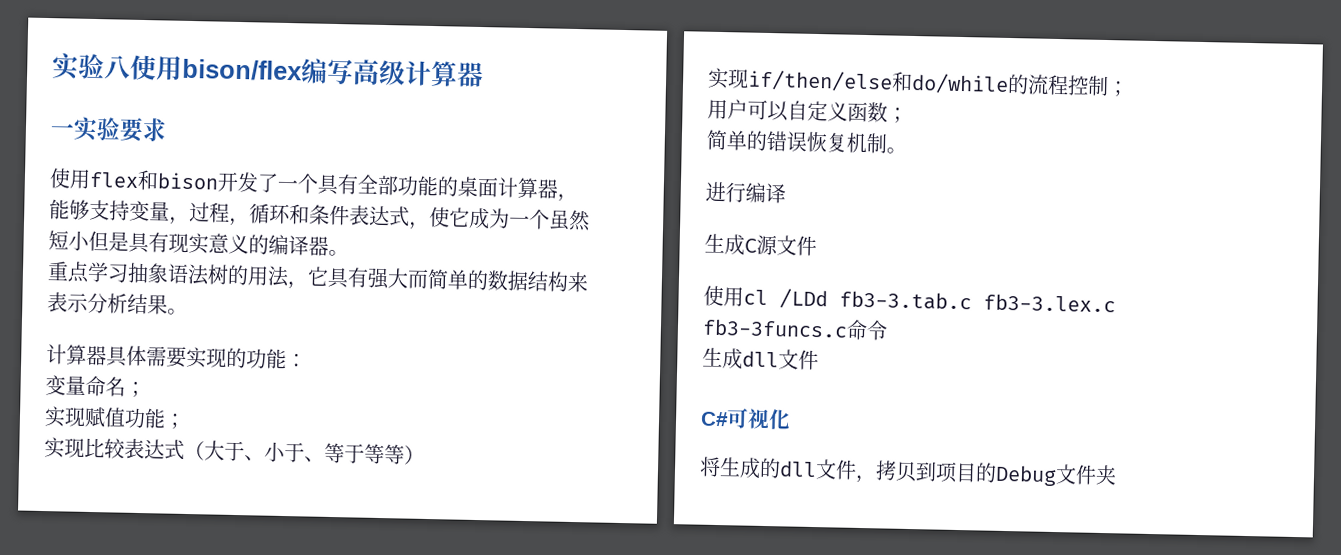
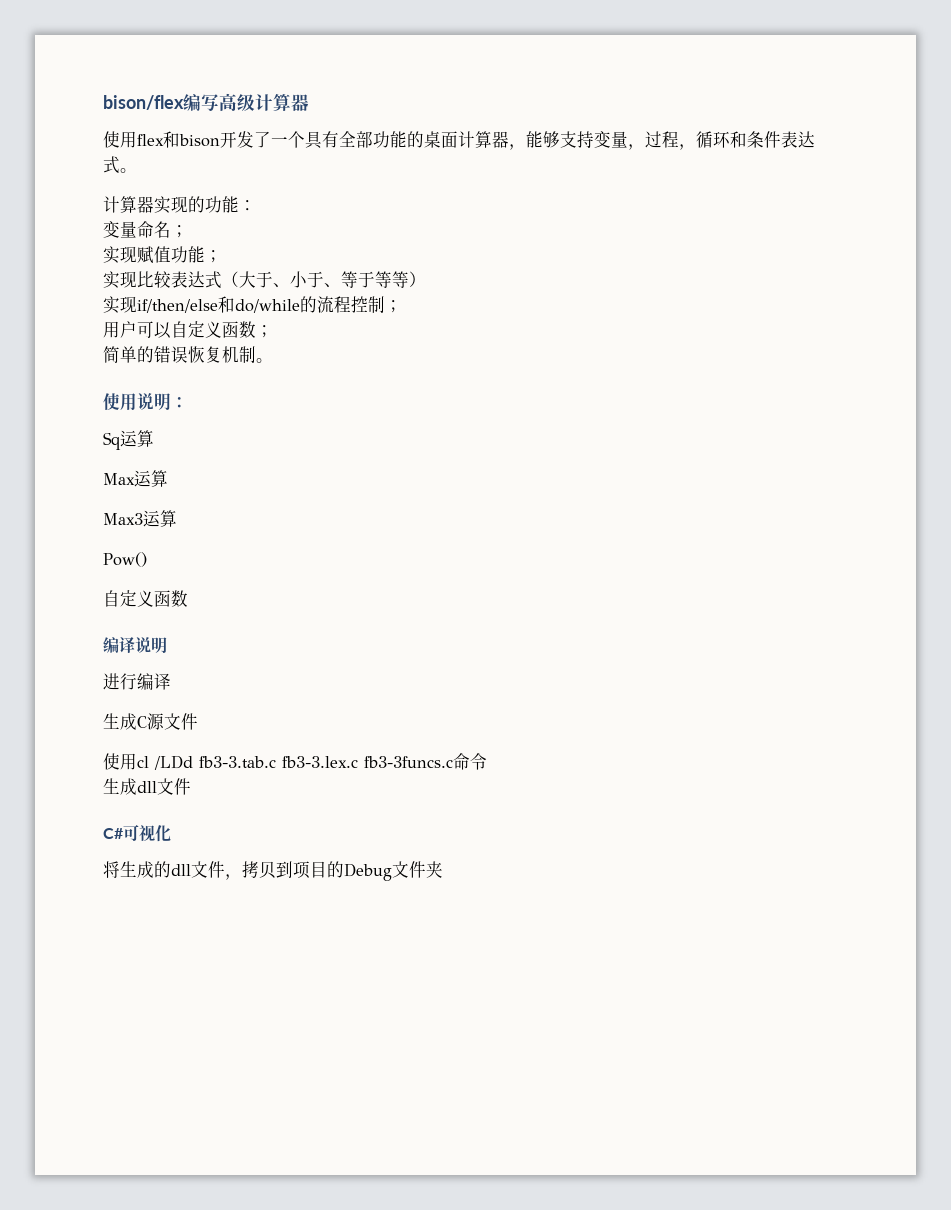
- 实验八使用bison/flex编写高级计算器
+ bison/flex编写高级计算器
- 一实验要求
- 使用flex和bison开发了一个具有全部功能的桌面计算器，能够支持变量，过程，循环和条件表达式，使它成为一个虽然短小但是具有现实意义的编译器。
- 重点学习抽象语法树的用法，它具有强大而简单的数据结构来表示分析结果。
+ 使用flex和bison开发了一个具有全部功能的桌面计算器，能够支持变量，过程，循环和条件表达式。
- 计算器具体需要实现的功能：
+ 计算器实现的功能：
+ 使用说明：
+ Sq运算
+ Max运算
+ Max3运算
+ Pow()
+ 自定义函数
+ 编译说明

